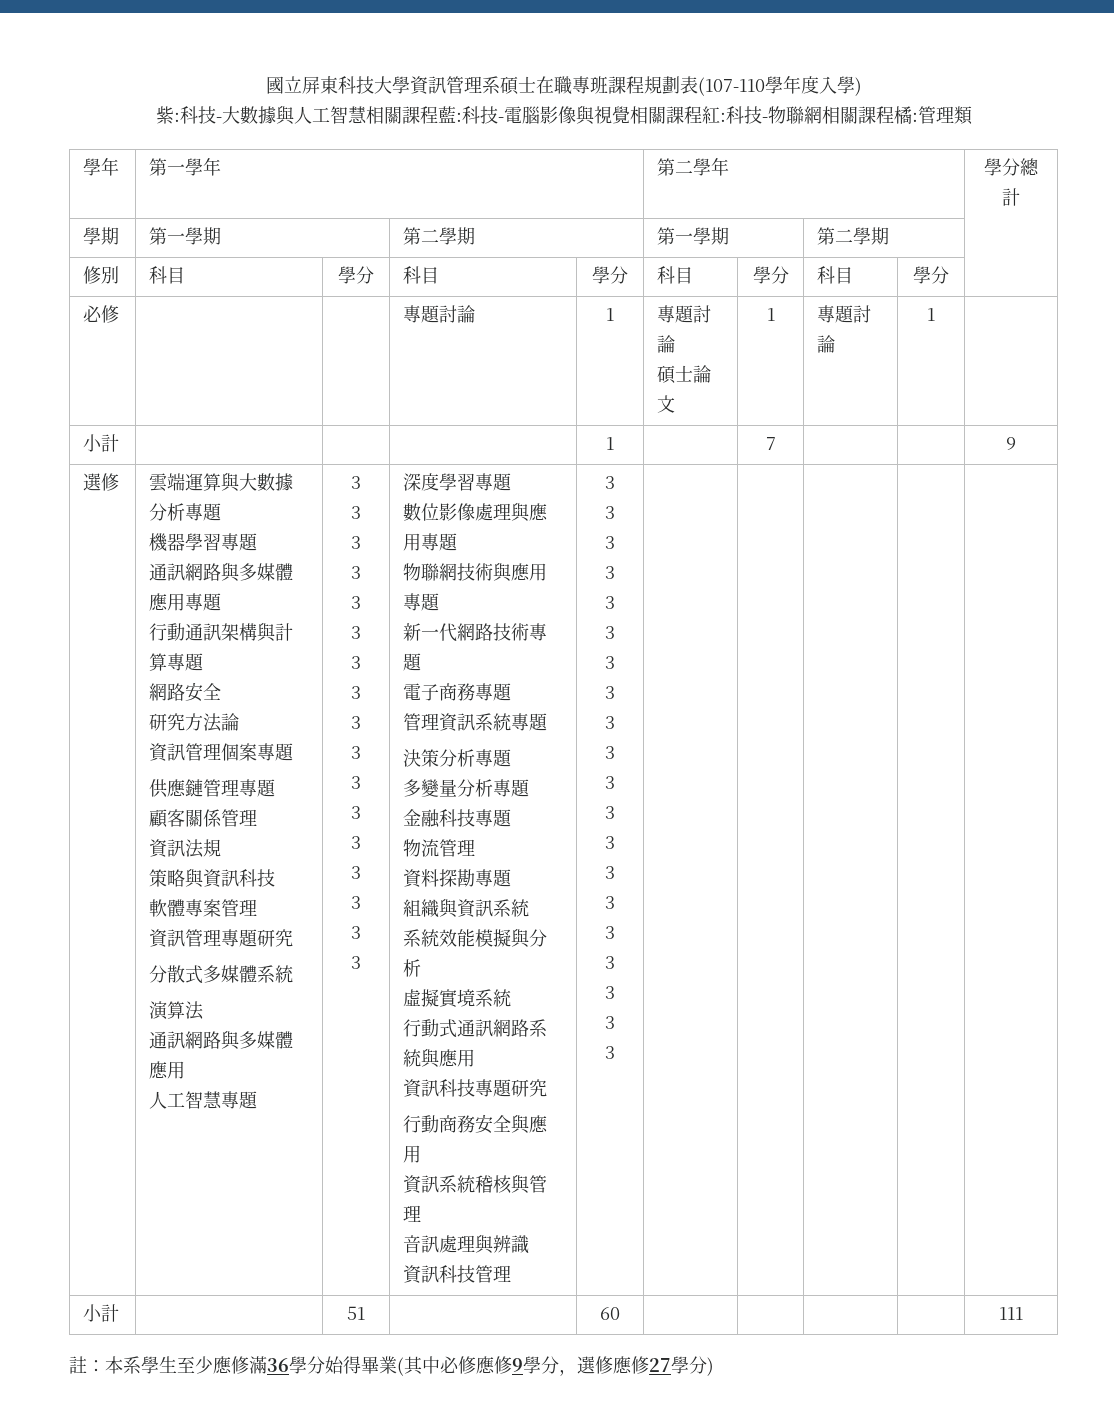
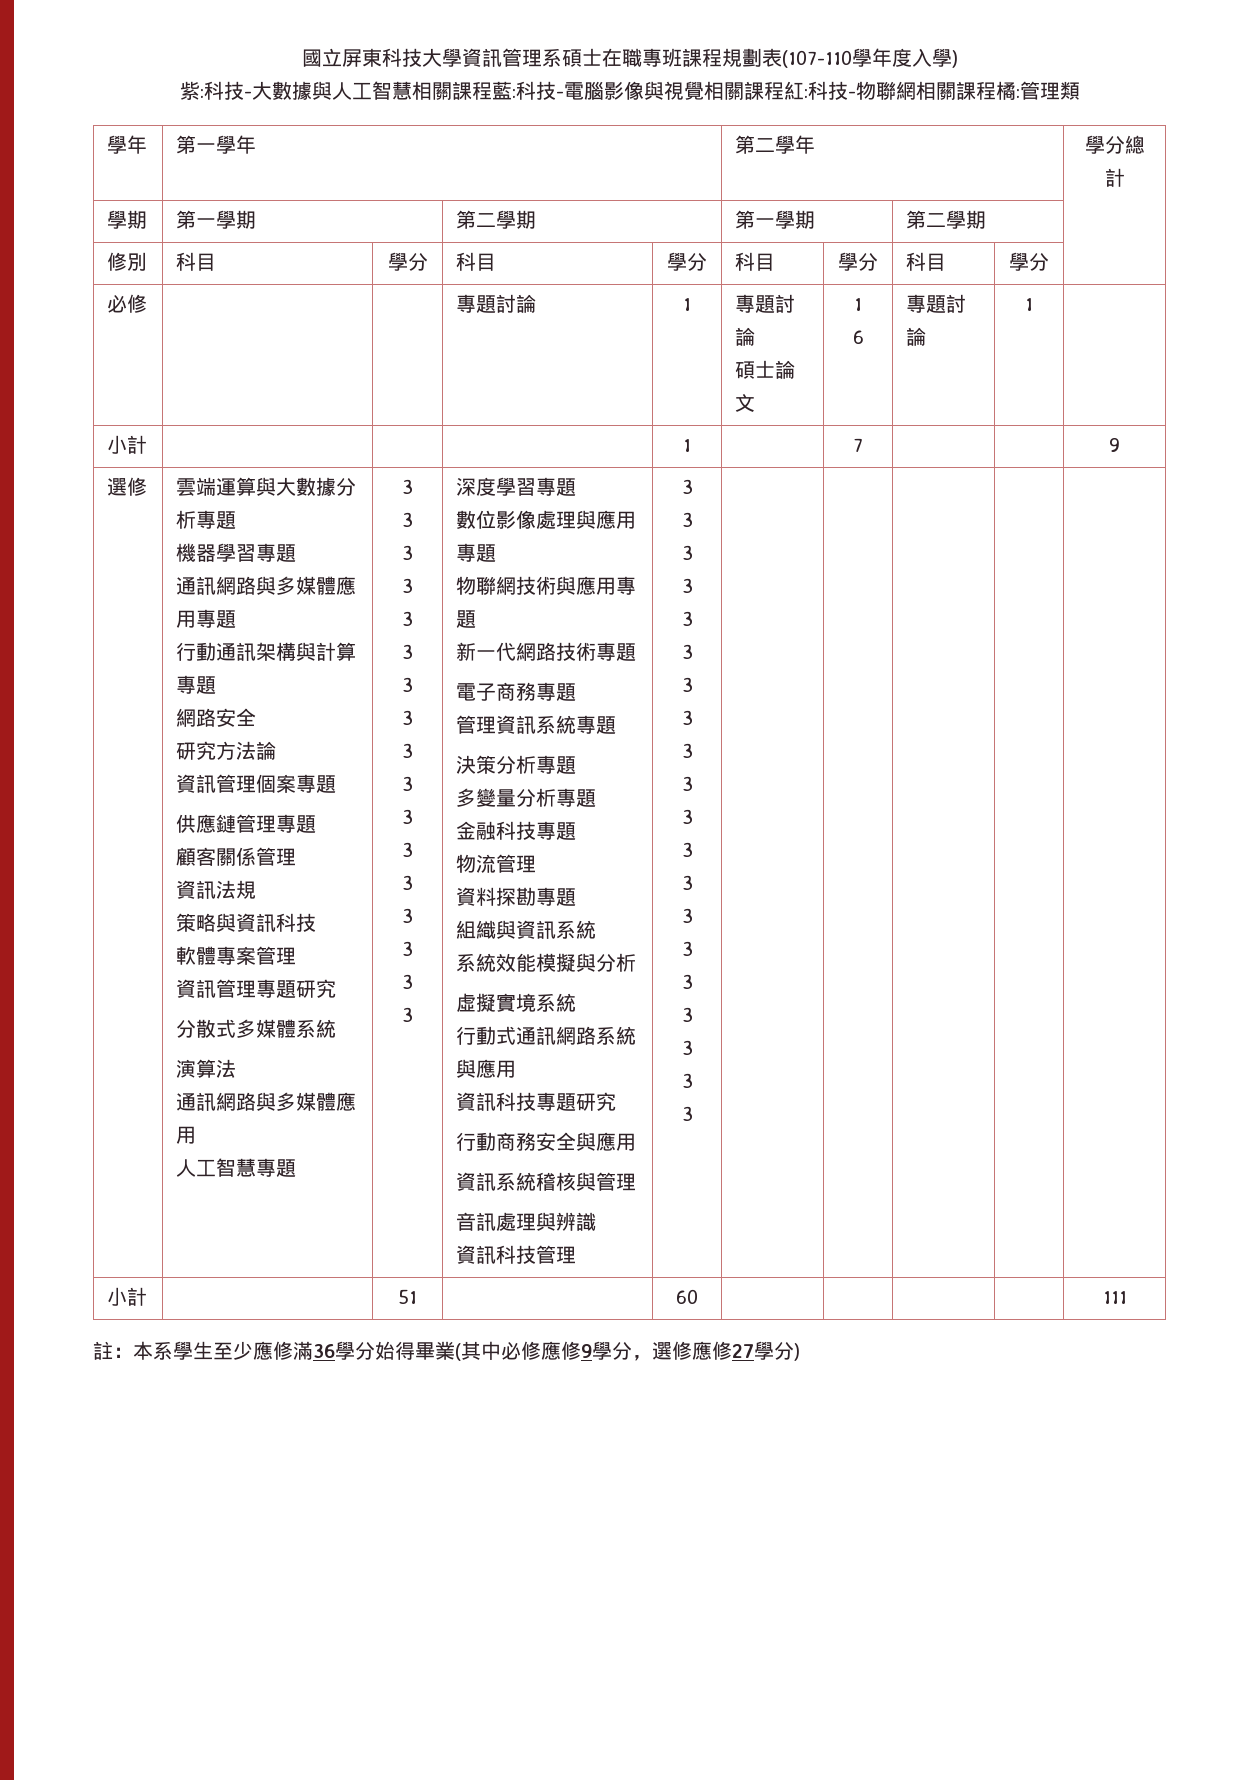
  必修 | | | 專題討論 | 1 | 專題討論
- 碩士論文 | 1 | 專題討論 | 1 |
+ 碩士論文 | 1
+ 6 | 專題討論 | 1 |

